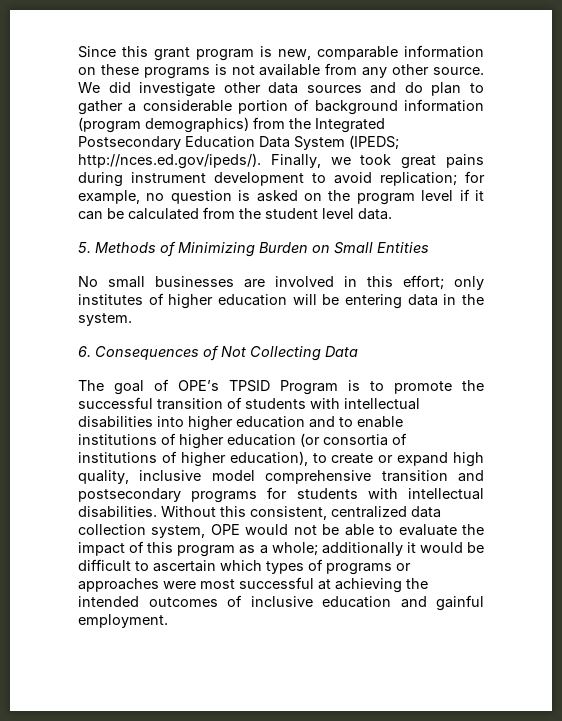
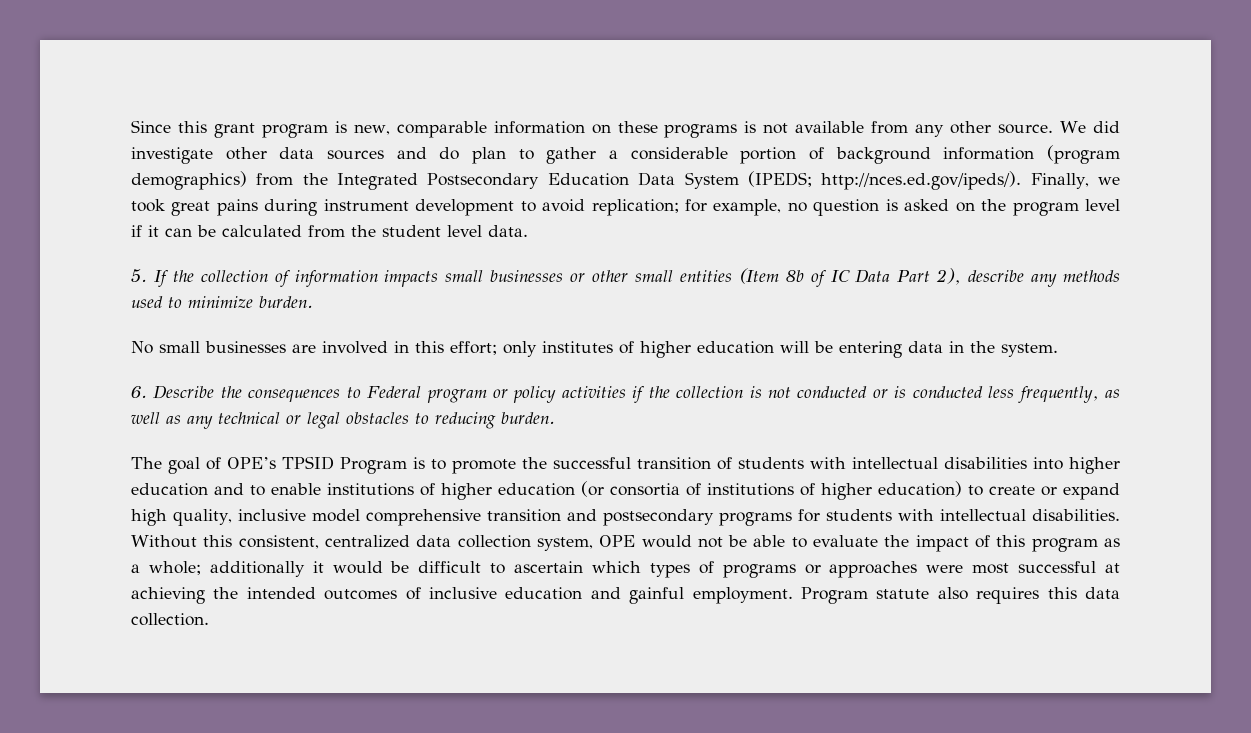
- 5. Methods of Minimizing Burden on Small Entities
+ 5. If the collection of information impacts small businesses or other small entities (Item 8b of IC Data Part 2), describe any methods used to minimize burden.
- 6. Consequences of Not Collecting Data
+ 6. Describe the consequences to Federal program or policy activities if the collection is not conducted or is conducted less frequently, as well as any technical or legal obstacles to reducing burden.
- The goal of OPE’s TPSID Program is to promote the successful transition of students with intellectual disabilities into higher education and to enable institutions of higher education (or consortia of institutions of higher education), to create or expand high quality, inclusive model comprehensive transition and postsecondary programs for students with intellectual disabilities.
+ The goal of OPE’s TPSID Program is to promote the successful transition of students with intellectual disabilities into higher education and to enable institutions of higher education (or consortia of institutions of higher education) to create or expand high quality, inclusive model comprehensive transition and postsecondary programs for students with intellectual disabilities.
+ Program statute also requires this data collection.

